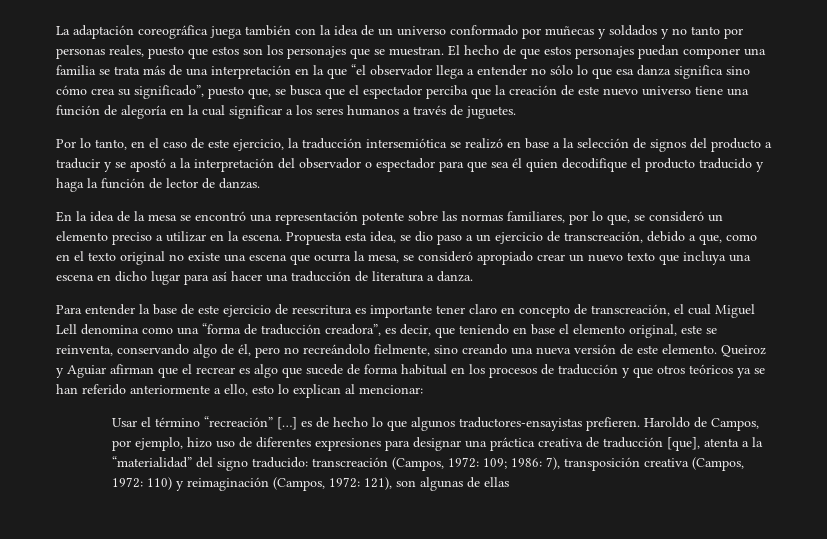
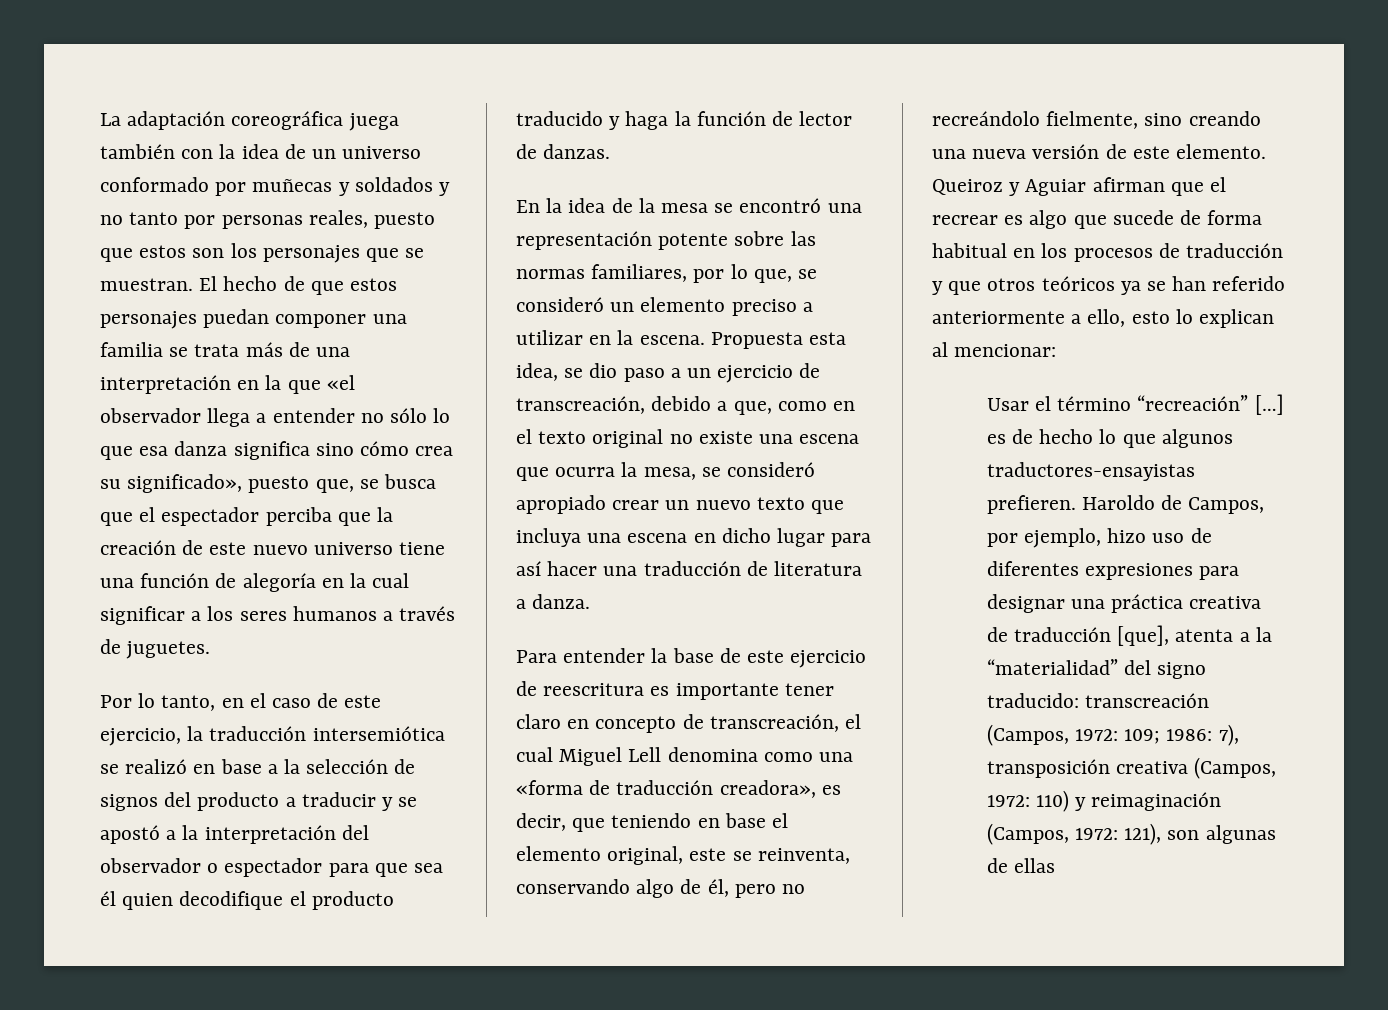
- El hecho de que estos personajes puedan componer una familia se trata más de una interpretación en la que “el observador llega a entender no sólo lo que esa danza significa sino cómo crea su significado”, puesto que, se busca que el espectador perciba que la creación de este nuevo universo tiene una función de alegoría en la cual significar a los seres humanos a través de juguetes.
+ El hecho de que estos personajes puedan componer una familia se trata más de una interpretación en la que «el observador llega a entender no sólo lo que esa danza significa sino cómo crea su significado», puesto que, se busca que el espectador perciba que la creación de este nuevo universo tiene una función de alegoría en la cual significar a los seres humanos a través de juguetes.
- Para entender la base de este ejercicio de reescritura es importante tener claro en concepto de transcreación, el cual Miguel Lell denomina como una “forma de traducción creadora”, es decir, que teniendo en base el elemento original, este se reinventa, conservando algo de él, pero no recreándolo fielmente, sino creando una nueva versión de este elemento.
+ Para entender la base de este ejercicio de reescritura es importante tener claro en concepto de transcreación, el cual Miguel Lell denomina como una «forma de traducción creadora», es decir, que teniendo en base el elemento original, este se reinventa, conservando algo de él, pero no recreándolo fielmente, sino creando una nueva versión de este elemento.

